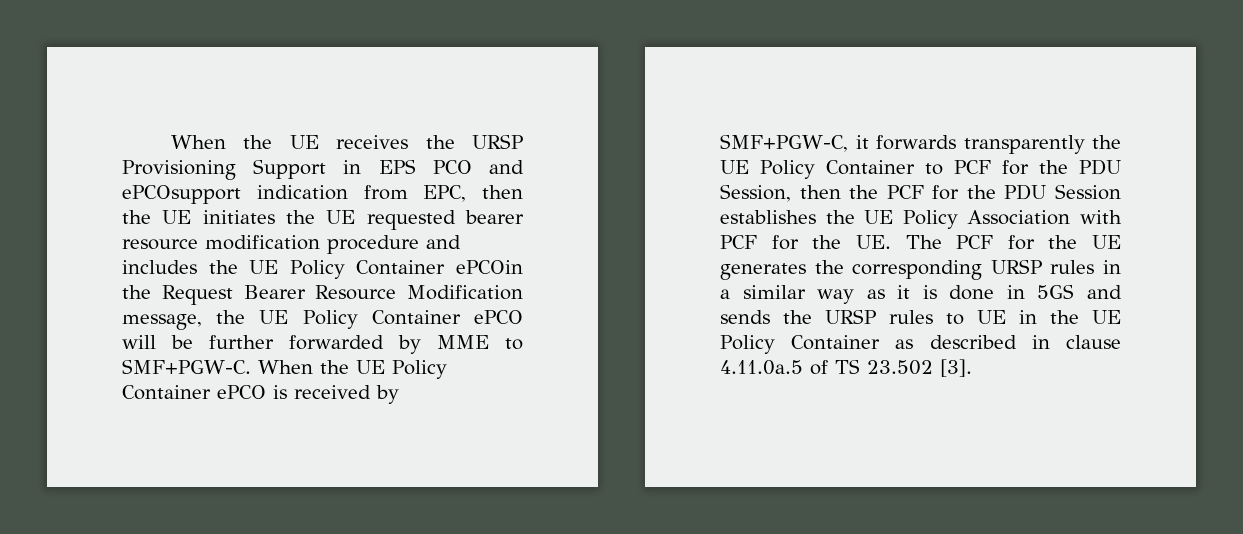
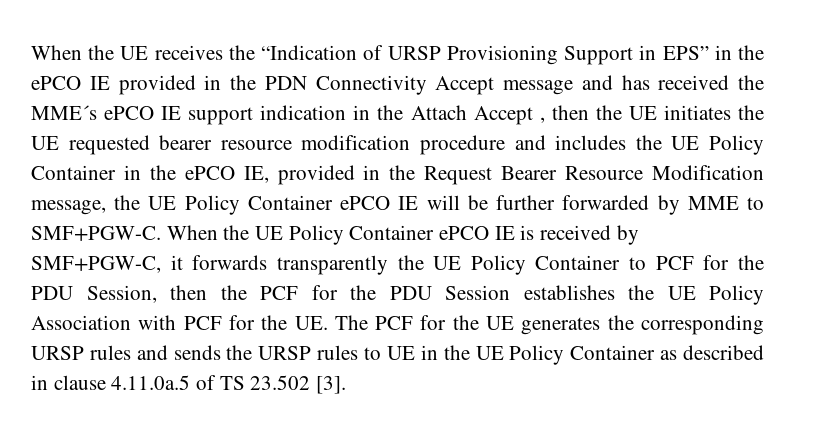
- When the UE receives the URSP Provisioning Support in EPS PCO and ePCOsupport indication from EPC, then the UE initiates the UE requested bearer resource modification procedure and includes the UE Policy Container ePCOin the Request Bearer Resource Modification message, the UE Policy Container ePCO will be further forwarded by MME to SMF+PGW-C.
+ When the UE receives the “Indication of URSP Provisioning Support in EPS” in the ePCO IE provided in the PDN Connectivity Accept message and has received the MME´s ePCO IE support indication in the Attach Accept , then the UE initiates the UE requested bearer resource modification procedure and includes the UE Policy Container in the ePCO IE, provided in the Request Bearer Resource Modification message, the UE Policy Container ePCO IE will be further forwarded by MME to SMF+PGW-C.
- When the UE Policy Container ePCO is received by SMF+PGW-C, it forwards transparently the UE Policy Container to PCF for the PDU Session, then the PCF for the PDU Session establishes the UE Policy Association with PCF for the UE. The PCF for the UE generates the corresponding URSP rules in a similar way as it is done in 5GS and sends the URSP rules to UE in the UE Policy Container as described in clause 4.11.0a.5 of TS 23.502 [3].
+ When the UE Policy Container ePCO IE is received by SMF+PGW-C, it forwards transparently the UE Policy Container to PCF for the PDU Session, then the PCF for the PDU Session establishes the UE Policy Association with PCF for the UE. The PCF for the UE generates the corresponding URSP rules and sends the URSP rules to UE in the UE Policy Container as described in clause 4.11.0a.5 of TS 23.502 [3].

